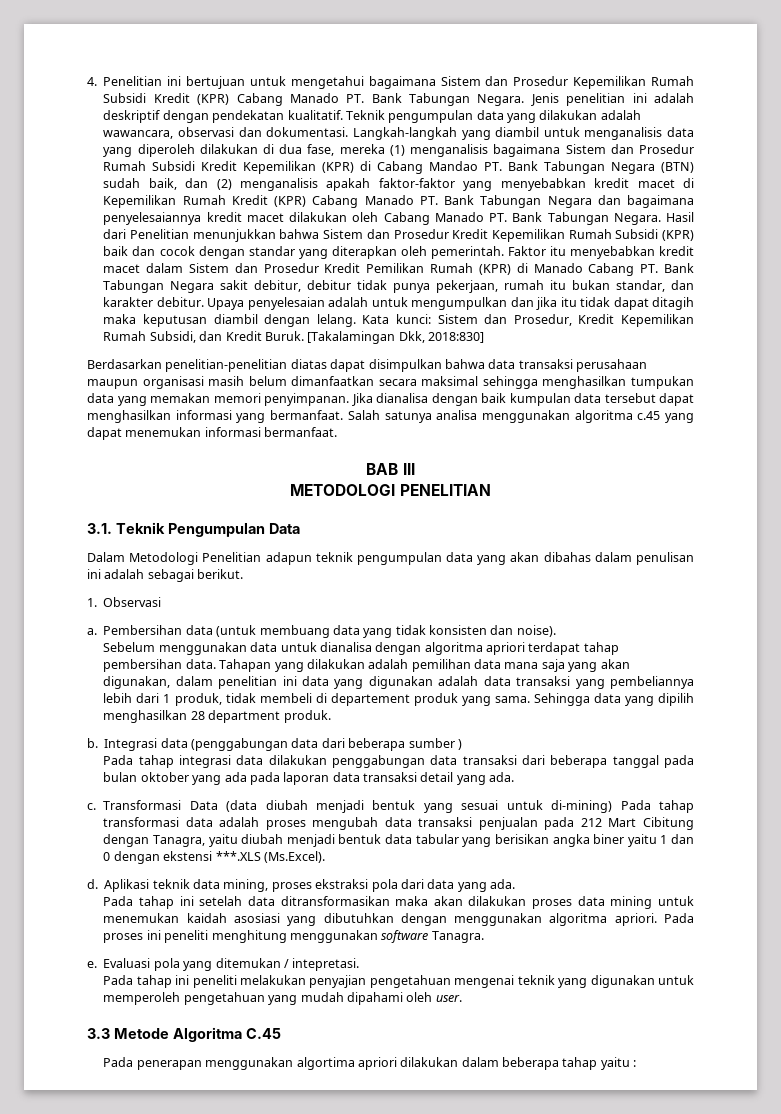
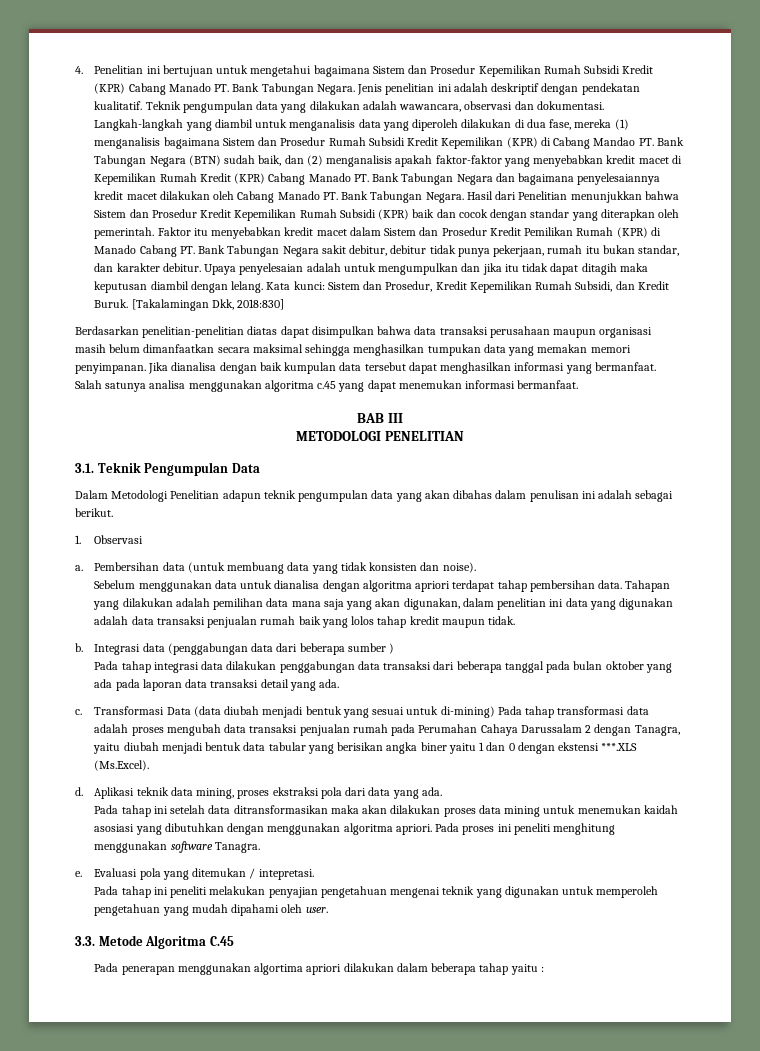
- Tahapan yang dilakukan adalah pemilihan data mana saja yang akan digunakan, dalam penelitian ini data yang digunakan adalah data transaksi yang pembeliannya lebih dari 1 produk, tidak membeli di departement produk yang sama. Sehingga data yang dipilih menghasilkan 28 department produk.
+ Tahapan yang dilakukan adalah pemilihan data mana saja yang akan digunakan, dalam penelitian ini data yang digunakan adalah data transaksi penjualan rumah baik yang lolos tahap kredit maupun tidak.
- Transformasi Data (data diubah menjadi bentuk yang sesuai untuk di-mining) Pada tahap transformasi data adalah proses mengubah data transaksi penjualan pada 212 Mart Cibitung dengan Tanagra, yaitu diubah menjadi bentuk data tabular yang berisikan angka biner yaitu 1 dan 0 dengan ekstensi ***.XLS (Ms.Excel).
+ Transformasi Data (data diubah menjadi bentuk yang sesuai untuk di-mining) Pada tahap transformasi data adalah proses mengubah data transaksi penjualan rumah pada Perumahan Cahaya Darussalam 2 dengan Tanagra, yaitu diubah menjadi bentuk data tabular yang berisikan angka biner yaitu 1 dan 0 dengan ekstensi ***.XLS (Ms.Excel).
- 3.3 Metode Algoritma C.45
+ 3.3. Metode Algoritma C.45

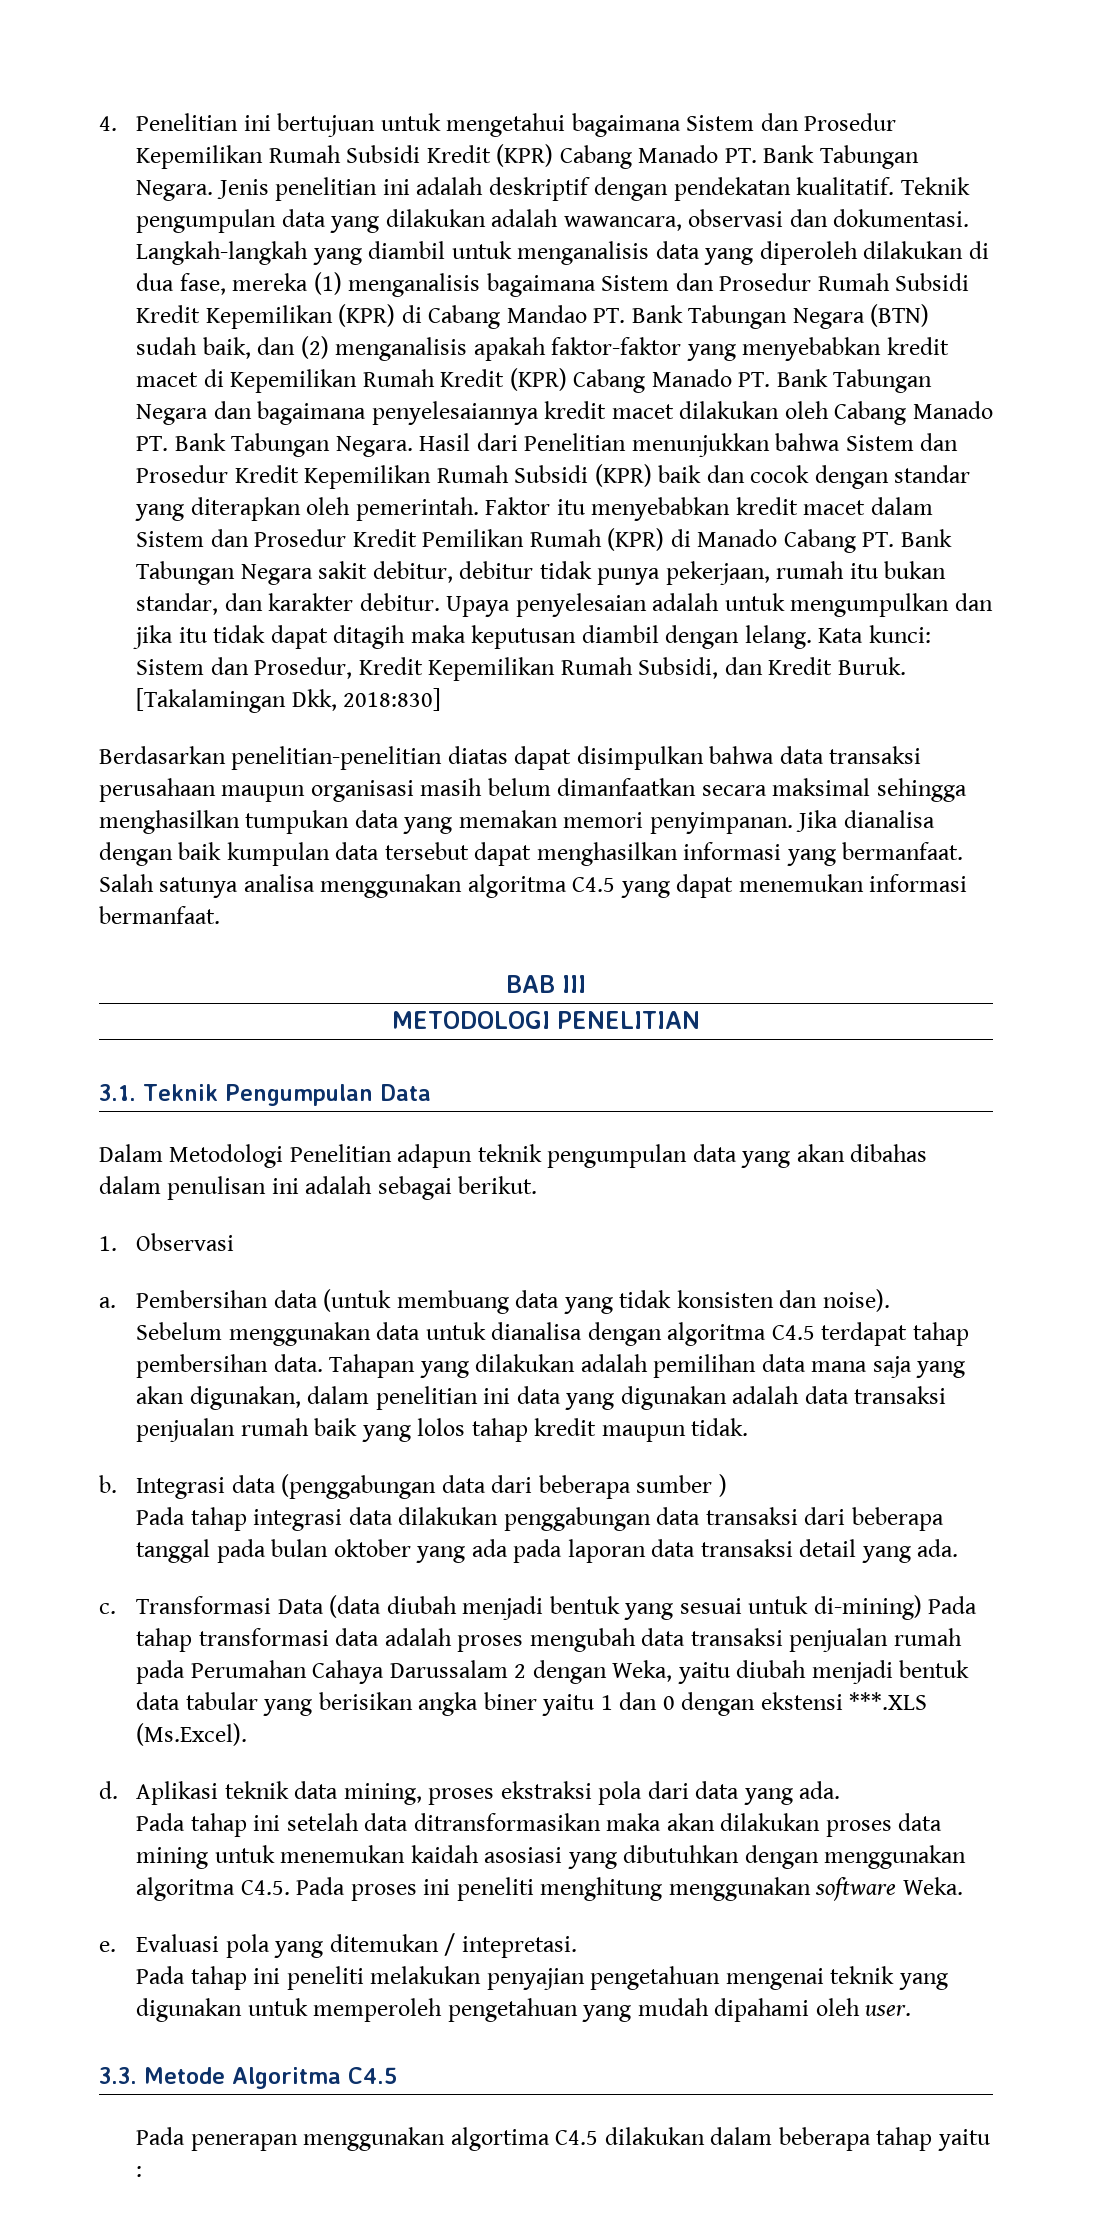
- Salah satunya analisa menggunakan algoritma c.45 yang dapat menemukan informasi bermanfaat.
+ Salah satunya analisa menggunakan algoritma C4.5 yang dapat menemukan informasi bermanfaat.
- Sebelum menggunakan data untuk dianalisa dengan algoritma apriori terdapat tahap pembersihan data.
+ Sebelum menggunakan data untuk dianalisa dengan algoritma C4.5 terdapat tahap pembersihan data.
- Transformasi Data (data diubah menjadi bentuk yang sesuai untuk di-mining) Pada tahap transformasi data adalah proses mengubah data transaksi penjualan rumah pada Perumahan Cahaya Darussalam 2 dengan Tanagra, yaitu diubah menjadi bentuk data tabular yang berisikan angka biner yaitu 1 dan 0 dengan ekstensi ***.XLS (Ms.Excel).
+ Transformasi Data (data diubah menjadi bentuk yang sesuai untuk di-mining) Pada tahap transformasi data adalah proses mengubah data transaksi penjualan rumah pada Perumahan Cahaya Darussalam 2 dengan Weka, yaitu diubah menjadi bentuk data tabular yang berisikan angka biner yaitu 1 dan 0 dengan ekstensi ***.XLS (Ms.Excel).
- Pada tahap ini setelah data ditransformasikan maka akan dilakukan proses data mining untuk menemukan kaidah asosiasi yang dibutuhkan dengan menggunakan algoritma apriori. Pada proses ini peneliti menghitung menggunakan software Tanagra.
+ Pada tahap ini setelah data ditransformasikan maka akan dilakukan proses data mining untuk menemukan kaidah asosiasi yang dibutuhkan dengan menggunakan algoritma C4.5. Pada proses ini peneliti menghitung menggunakan software Weka.
- 3.3. Metode Algoritma C.45
+ 3.3. Metode Algoritma C4.5
- Pada penerapan menggunakan algortima apriori dilakukan dalam beberapa tahap yaitu :
+ Pada penerapan menggunakan algortima C4.5 dilakukan dalam beberapa tahap yaitu :

